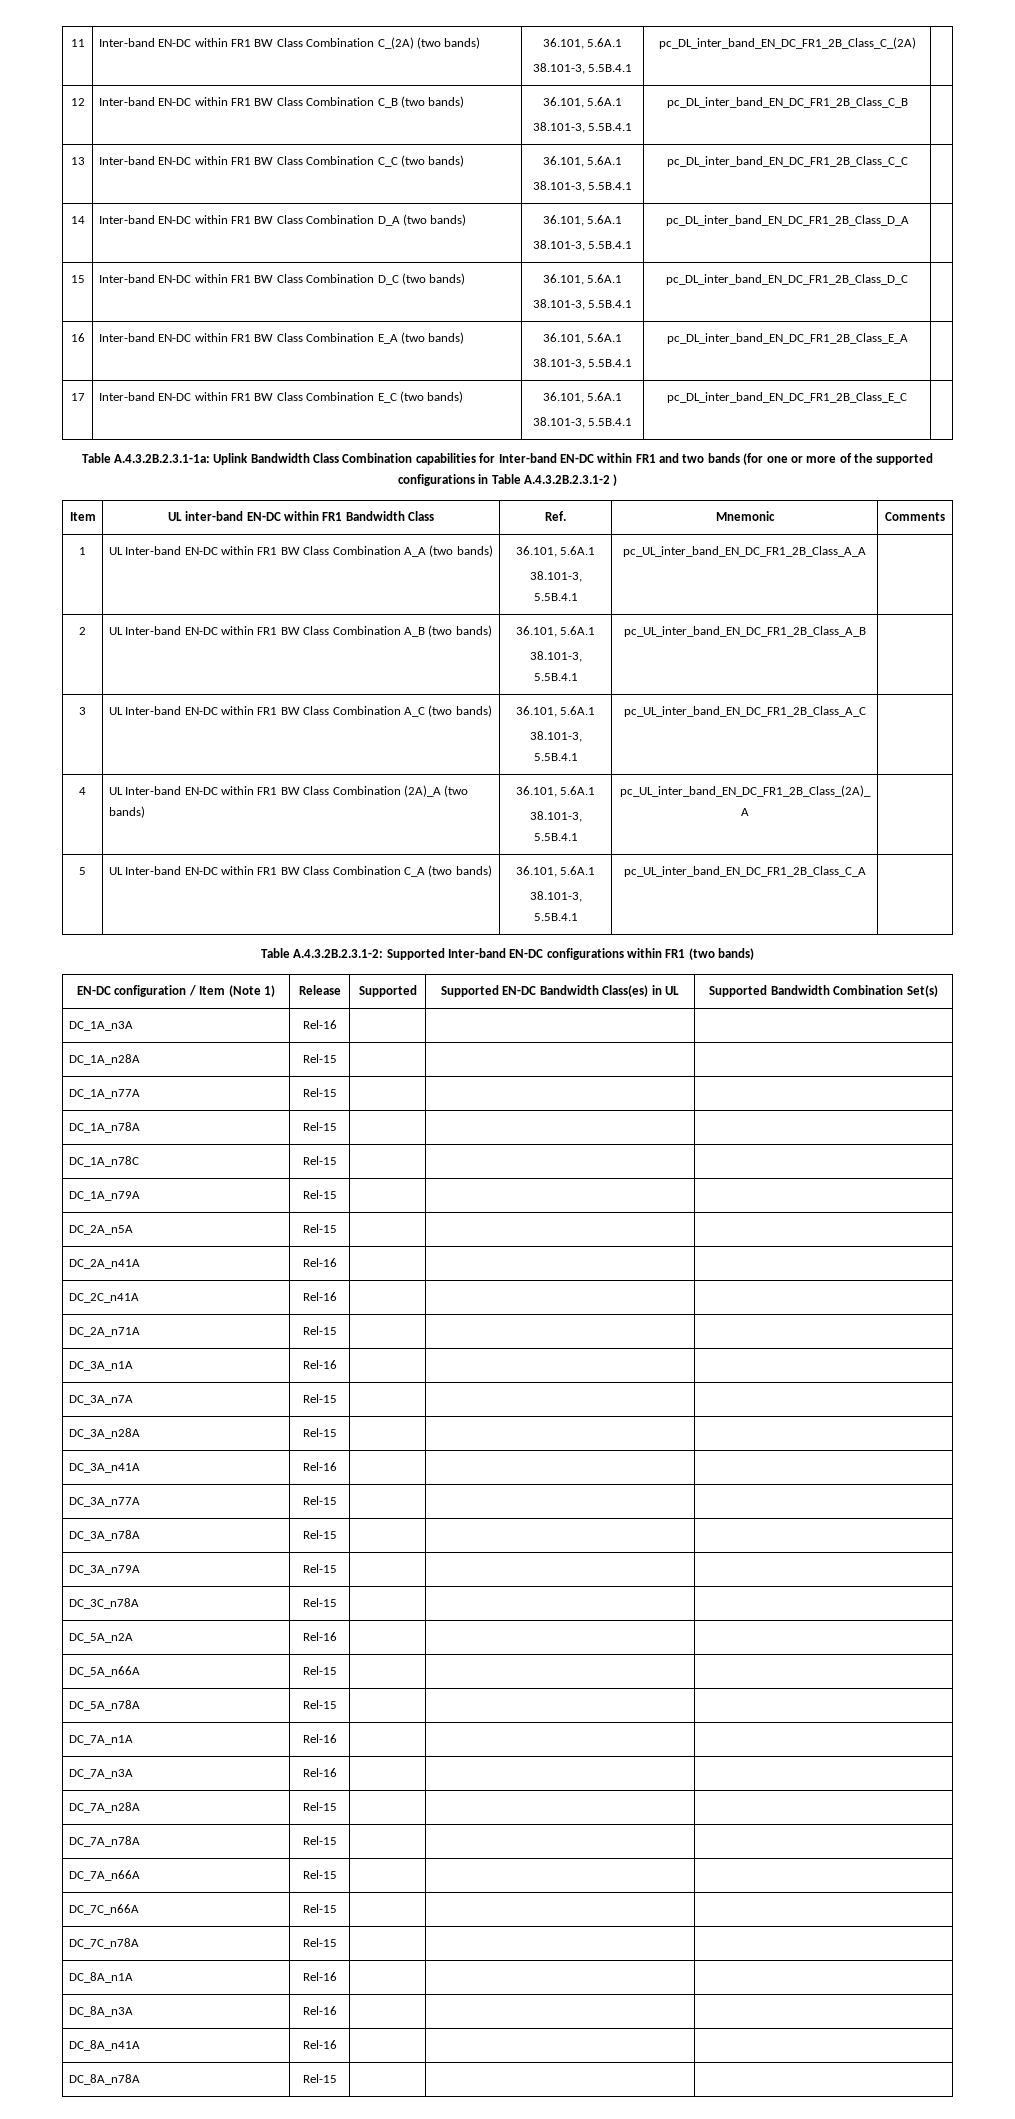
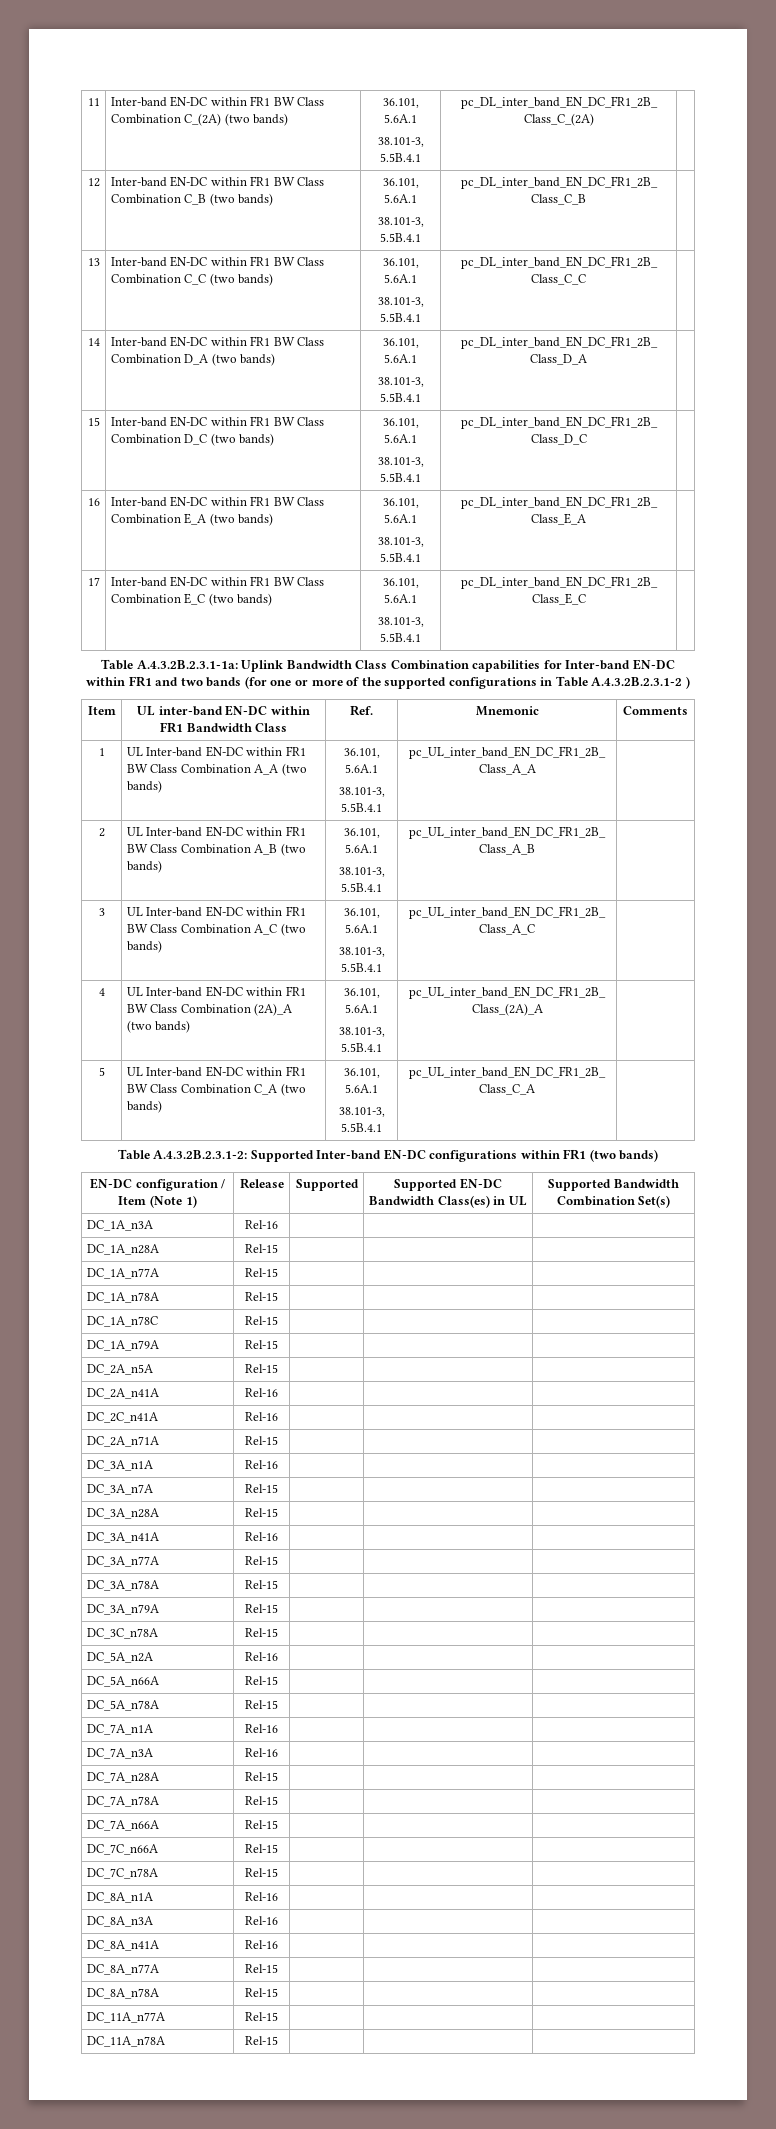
+ DC_8A_n77A | Rel-15 | | |
+ DC_11A_n77A | Rel-15 | | |
+ DC_11A_n78A | Rel-15 | | |

